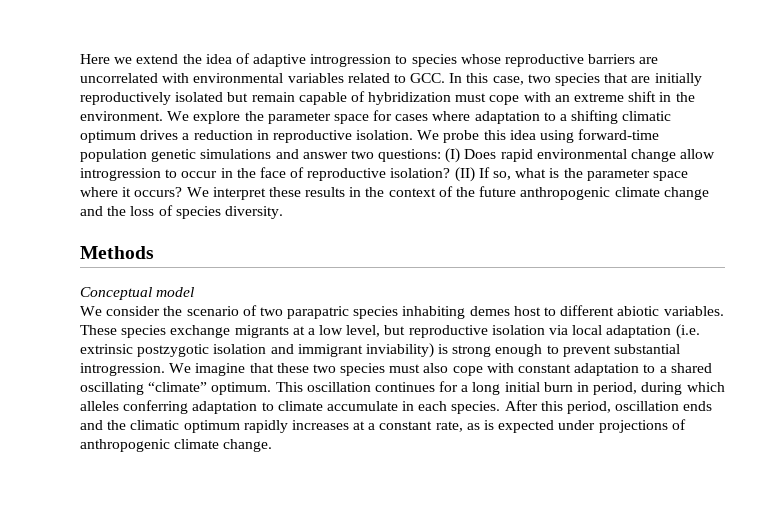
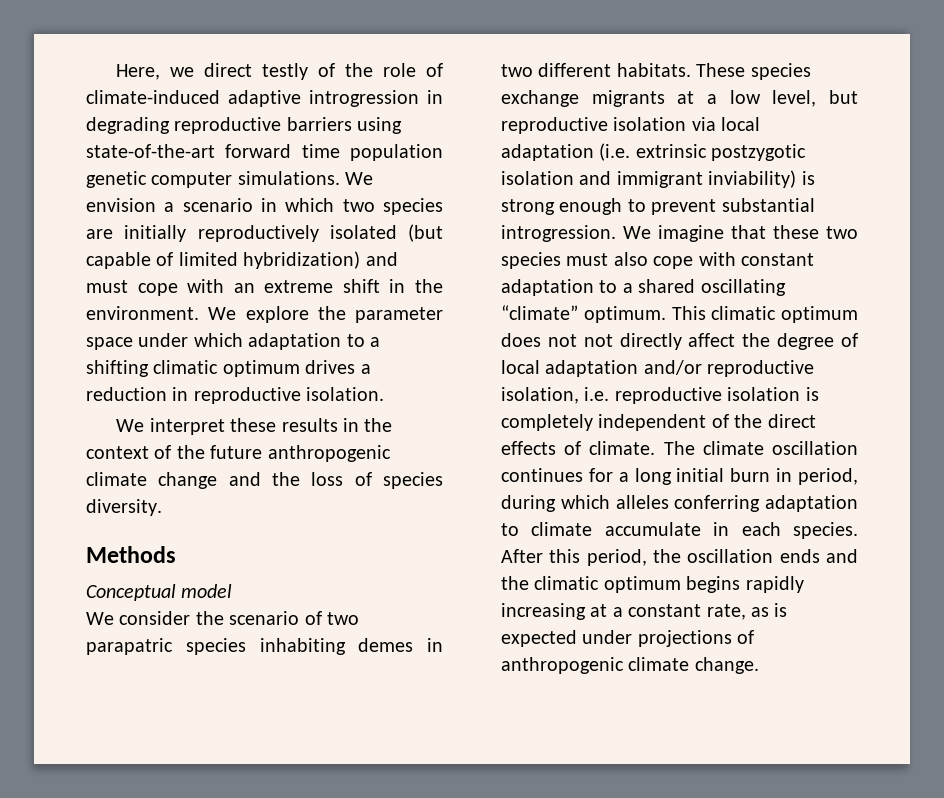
- Here we extend the idea of adaptive introgression to species whose reproductive barriers are uncorrelated with environmental variables related to GCC. In this case, two species that are initially reproductively isolated but remain capable of hybridization must cope with an extreme shift in the environment.
+ Here, we direct testly of the role of climate-induced adaptive introgression in degrading reproductive barriers using state-of-the-art forward time population genetic computer simulations. We envision a scenario in which two species are initially reproductively isolated (but capable of limited hybridization) and must cope with an extreme shift in the environment.
- We explore the parameter space for cases where adaptation to a shifting climatic optimum drives a reduction in reproductive isolation. We probe this idea using forward-time population genetic simulations and answer two questions: (I) Does rapid environmental change allow introgression to occur in the face of reproductive isolation? (II) If so, what is the parameter space where it occurs? We interpret these results in the context of the future anthropogenic climate change and the loss of species diversity.
+ We explore the parameter space under which adaptation to a shifting climatic optimum drives a reduction in reproductive isolation.
+ We interpret these results in the context of the future anthropogenic climate change and the loss of species diversity.
- We consider the scenario of two parapatric species inhabiting demes host to different abiotic variables.
+ We consider the scenario of two parapatric species inhabiting demes in two different habitats.
- This oscillation continues for a long initial burn in period, during which alleles conferring adaptation to climate accumulate in each species.
+ This climatic optimum does not not directly affect the degree of local adaptation and/or reproductive isolation, i.e. reproductive isolation is completely independent of the direct effects of climate. The climate oscillation continues for a long initial burn in period, during which alleles conferring adaptation to climate accumulate in each species.
- After this period, oscillation ends and the climatic optimum rapidly increases at a constant rate, as is expected under projections of anthropogenic climate change.
+ After this period, the oscillation ends and the climatic optimum begins rapidly increasing at a constant rate, as is expected under projections of anthropogenic climate change.

